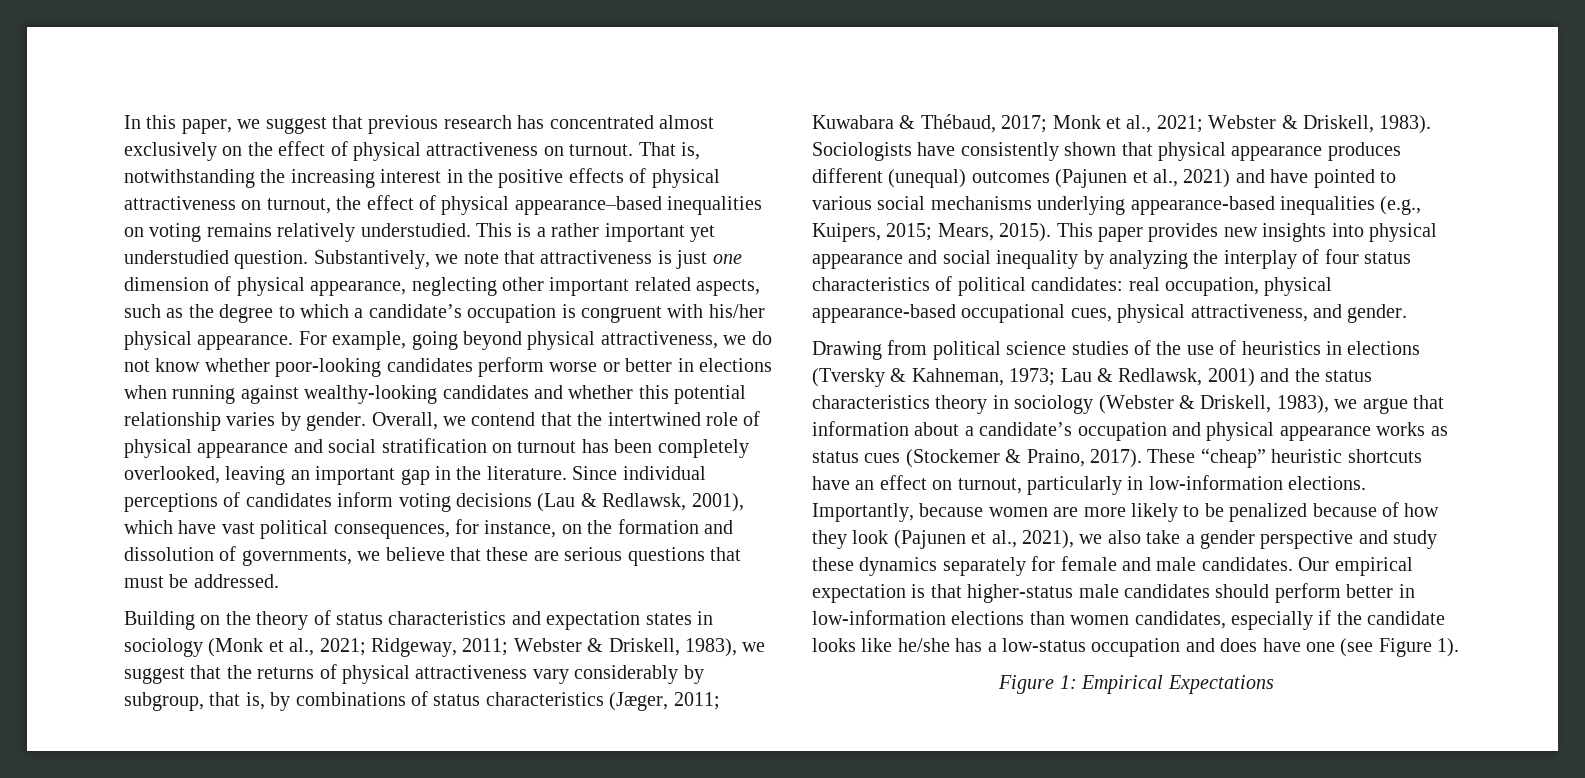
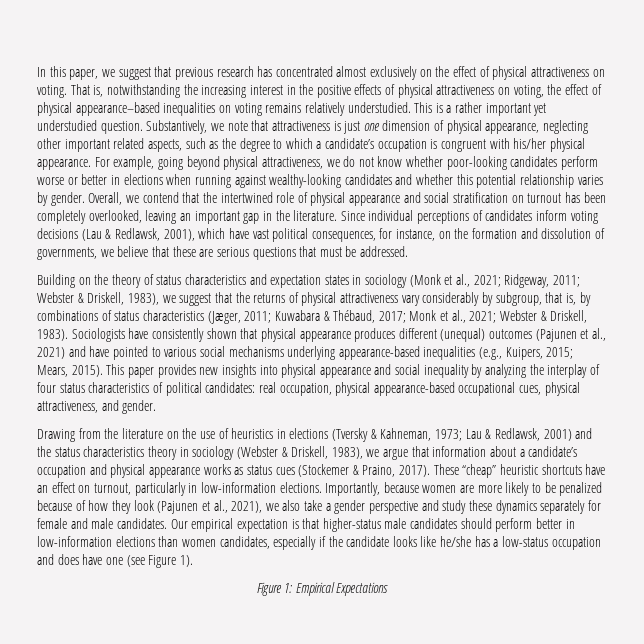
- In this paper, we suggest that previous research has concentrated almost exclusively on the effect of physical attractiveness on turnout.
+ In this paper, we suggest that previous research has concentrated almost exclusively on the effect of physical attractiveness on voting.
- That is, notwithstanding the increasing interest in the positive effects of physical attractiveness on turnout, the effect of physical appearance–based inequalities on voting remains relatively understudied.
+ That is, notwithstanding the increasing interest in the positive effects of physical attractiveness on voting, the effect of physical appearance–based inequalities on voting remains relatively understudied.
- Drawing from political science studies of the use of heuristics in elections (Tversky & Kahneman, 1973; Lau & Redlawsk, 2001) and the status characteristics theory in sociology (Webster & Driskell, 1983), we argue that information about a candidate’s occupation and physical appearance works as status cues (Stockemer & Praino, 2017).
+ Drawing from the literature on the use of heuristics in elections (Tversky & Kahneman, 1973; Lau & Redlawsk, 2001) and the status characteristics theory in sociology (Webster & Driskell, 1983), we argue that information about a candidate’s occupation and physical appearance works as status cues (Stockemer & Praino, 2017).

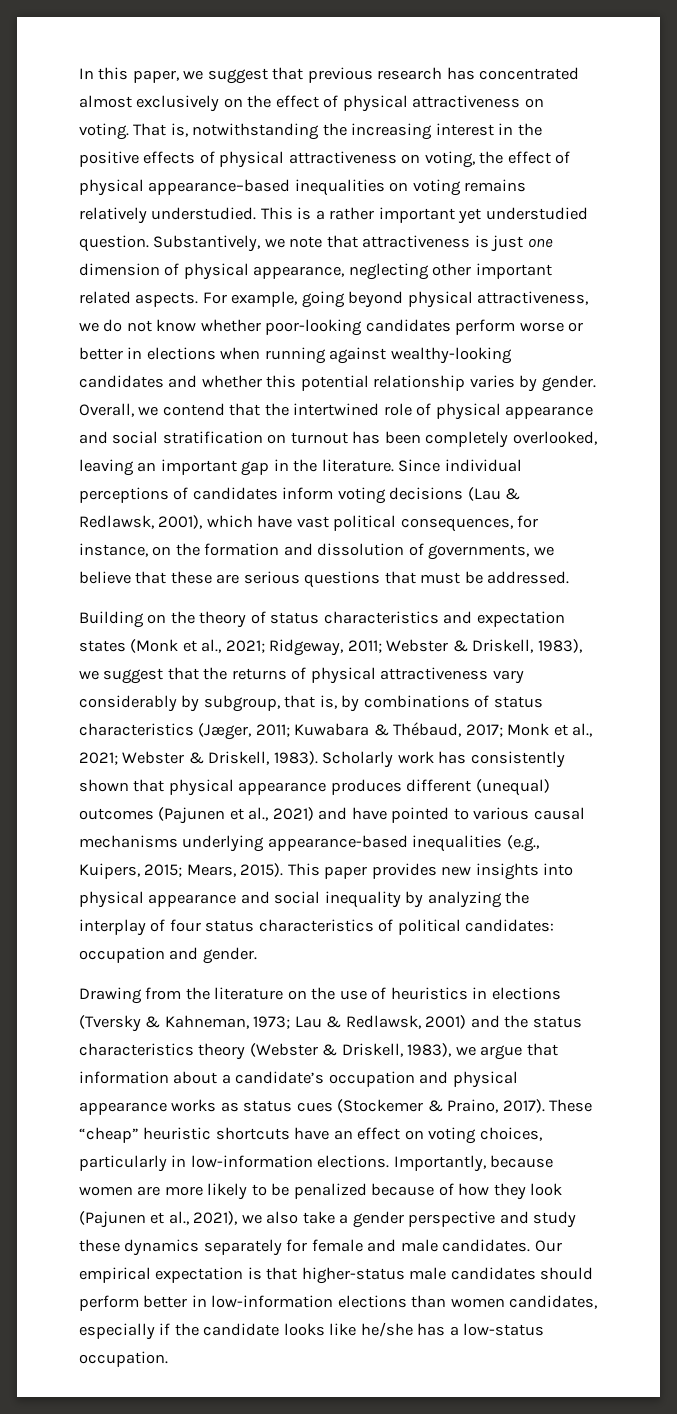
- Substantively, we note that attractiveness is just one dimension of physical appearance, neglecting other important related aspects, such as the degree to which a candidate’s occupation is congruent with his/her physical appearance.
+ Substantively, we note that attractiveness is just one dimension of physical appearance, neglecting other important related aspects.
- Building on the theory of status characteristics and expectation states in sociology (Monk et al., 2021; Ridgeway, 2011; Webster & Driskell, 1983), we suggest that the returns of physical attractiveness vary considerably by subgroup, that is, by combinations of status characteristics (Jæger, 2011; Kuwabara & Thébaud, 2017; Monk et al., 2021; Webster & Driskell, 1983).
+ Building on the theory of status characteristics and expectation states (Monk et al., 2021; Ridgeway, 2011; Webster & Driskell, 1983), we suggest that the returns of physical attractiveness vary considerably by subgroup, that is, by combinations of status characteristics (Jæger, 2011; Kuwabara & Thébaud, 2017; Monk et al., 2021; Webster & Driskell, 1983).
- Sociologists have consistently shown that physical appearance produces different (unequal) outcomes (Pajunen et al., 2021) and have pointed to various social mechanisms underlying appearance-based inequalities (e.g., Kuipers, 2015; Mears, 2015).
+ Scholarly work has consistently shown that physical appearance produces different (unequal) outcomes (Pajunen et al., 2021) and have pointed to various causal mechanisms underlying appearance-based inequalities (e.g., Kuipers, 2015; Mears, 2015).
- This paper provides new insights into physical appearance and social inequality by analyzing the interplay of four status characteristics of political candidates: real occupation, physical appearance-based occupational cues, physical attractiveness, and gender.
+ This paper provides new insights into physical appearance and social inequality by analyzing the interplay of four status characteristics of political candidates: occupation and gender.
- Drawing from the literature on the use of heuristics in elections (Tversky & Kahneman, 1973; Lau & Redlawsk, 2001) and the status characteristics theory in sociology (Webster & Driskell, 1983), we argue that information about a candidate’s occupation and physical appearance works as status cues (Stockemer & Praino, 2017).
+ Drawing from the literature on the use of heuristics in elections (Tversky & Kahneman, 1973; Lau & Redlawsk, 2001) and the status characteristics theory (Webster & Driskell, 1983), we argue that information about a candidate’s occupation and physical appearance works as status cues (Stockemer & Praino, 2017).
- These “cheap” heuristic shortcuts have an effect on turnout, particularly in low-information elections.
+ These “cheap” heuristic shortcuts have an effect on voting choices, particularly in low-information elections.
- Our empirical expectation is that higher-status male candidates should perform better in low-information elections than women candidates, especially if the candidate looks like he/she has a low-status occupation and does have one (see Figure 1).
- Figure 1: Empirical Expectations
+ Our empirical expectation is that higher-status male candidates should perform better in low-information elections than women candidates, especially if the candidate looks like he/she has a low-status occupation.

